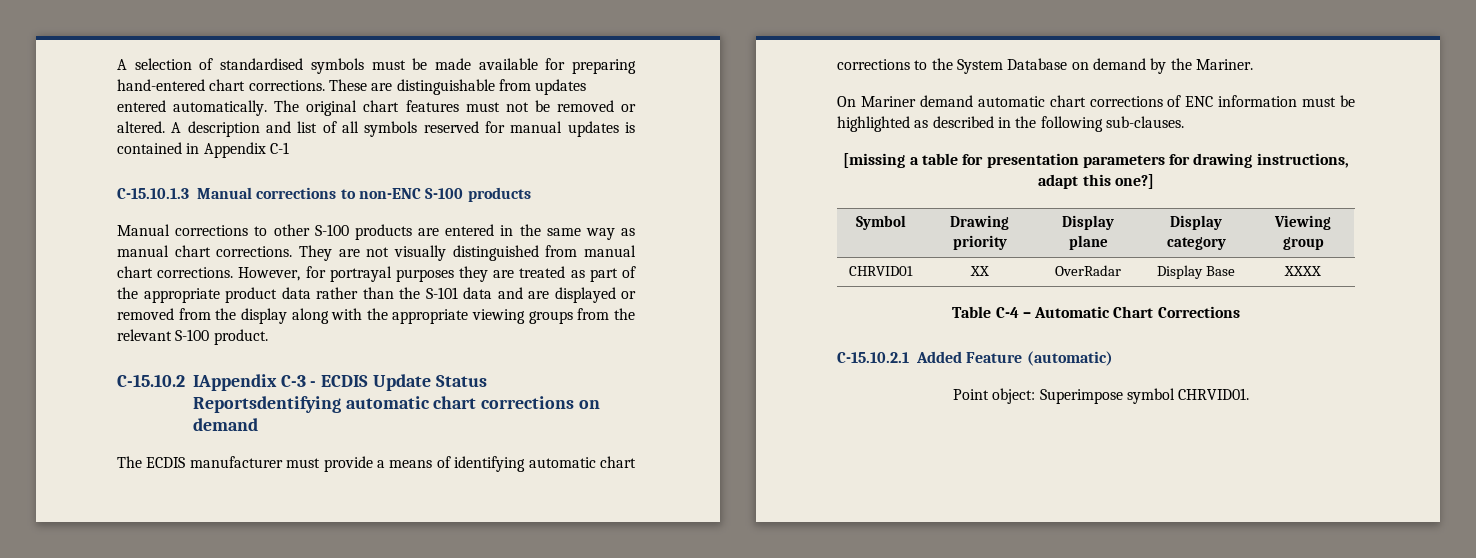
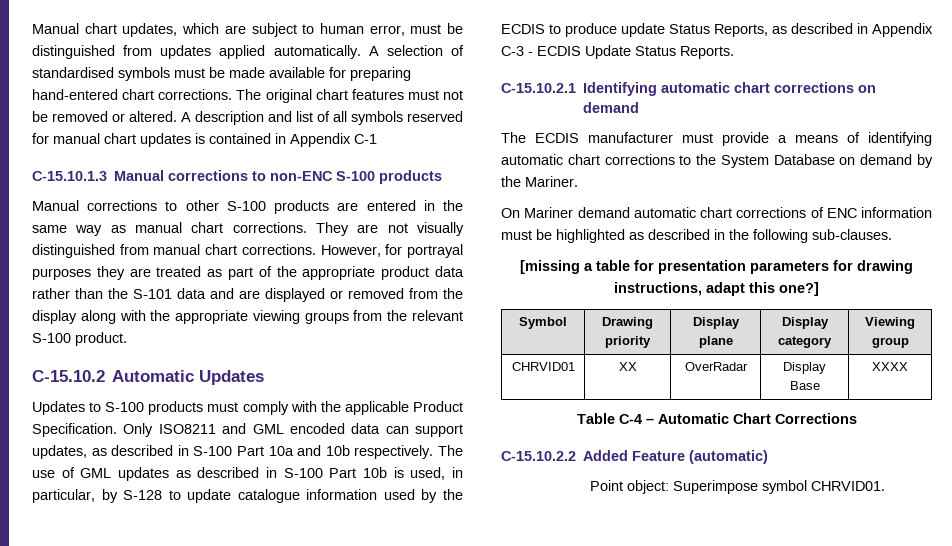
+ Manual chart updates, which are subject to human error, must be distinguished from updates applied automatically.
- These are distinguishable from updates entered automatically.
- A description and list of all symbols reserved for manual updates is contained in Appendix C-1
+ A description and list of all symbols reserved for manual chart updates is contained in Appendix C-1
- C-15.10.2 IAppendix C-3 - ECDIS Update Status Reportsdentifying automatic chart corrections on demand
+ C-15.10.2 Automatic Updates
+ Updates to S-100 products must comply with the applicable Product Specification. Only ISO8211 and GML encoded data can support updates, as described in S-100 Part 10a and 10b respectively. The use of GML updates as described in S-100 Part 10b is used, in particular, by S-128 to update catalogue information used by the ECDIS to produce update Status Reports, as described in Appendix C-3 - ECDIS Update Status Reports.
+ C-15.10.2.1 Identifying automatic chart corrections on demand
- C-15.10.2.1 Added Feature (automatic)
+ C-15.10.2.2 Added Feature (automatic)

